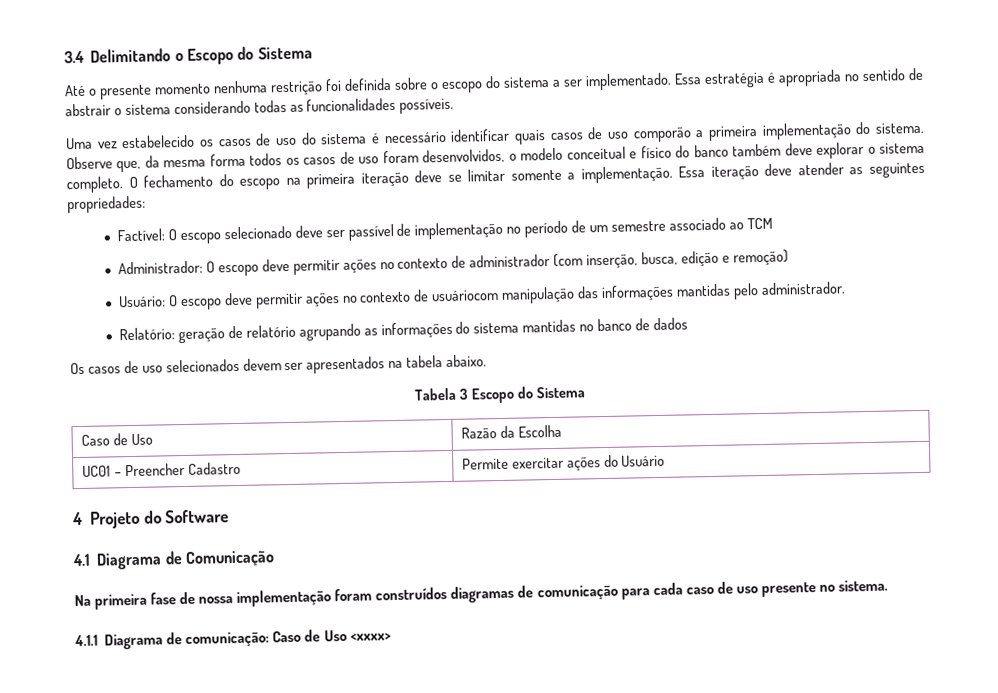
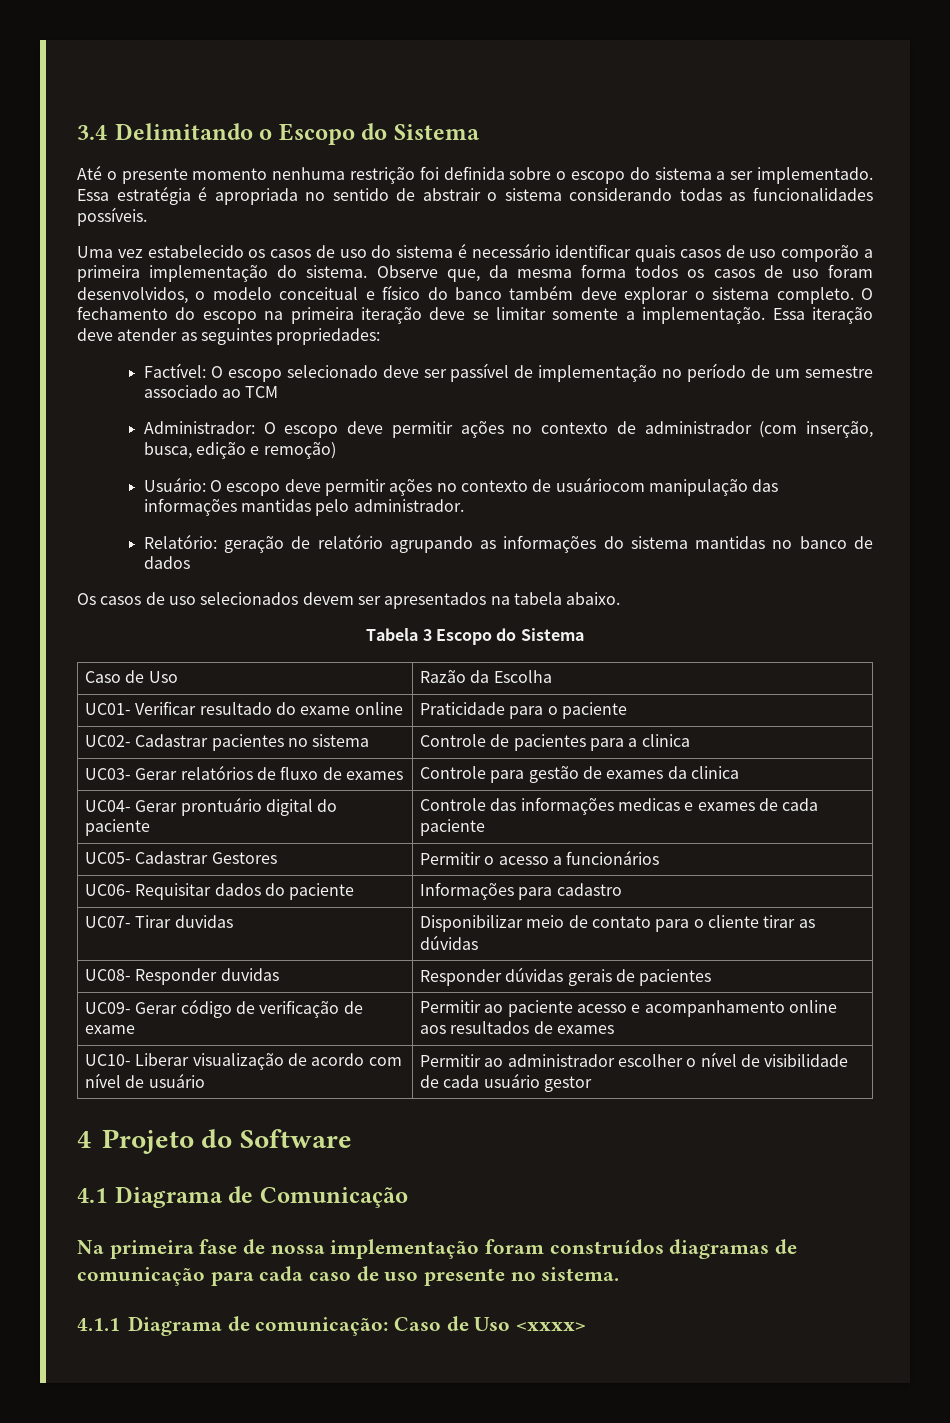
- UC01 – Preencher Cadastro | Permite exercitar ações do Usuário
+ UC01- Verificar resultado do exame online | Praticidade para o paciente
+ UC02- Cadastrar pacientes no sistema | Controle de pacientes para a clinica
+ UC03- Gerar relatórios de fluxo de exames | Controle para gestão de exames da clinica
+ UC04- Gerar prontuário digital do paciente | Controle das informações medicas e exames de cada paciente
+ UC05- Cadastrar Gestores | Permitir o acesso a funcionários
+ UC06- Requisitar dados do paciente | Informações para cadastro
+ UC07- Tirar duvidas | Disponibilizar meio de contato para o cliente tirar as dúvidas
+ UC08- Responder duvidas | Responder dúvidas gerais de pacientes
+ UC09- Gerar código de verificação de exame | Permitir ao paciente acesso e acompanhamento online aos resultados de exames
+ UC10- Liberar visualização de acordo com nível de usuário | Permitir ao administrador escolher o nível de visibilidade de cada usuário gestor

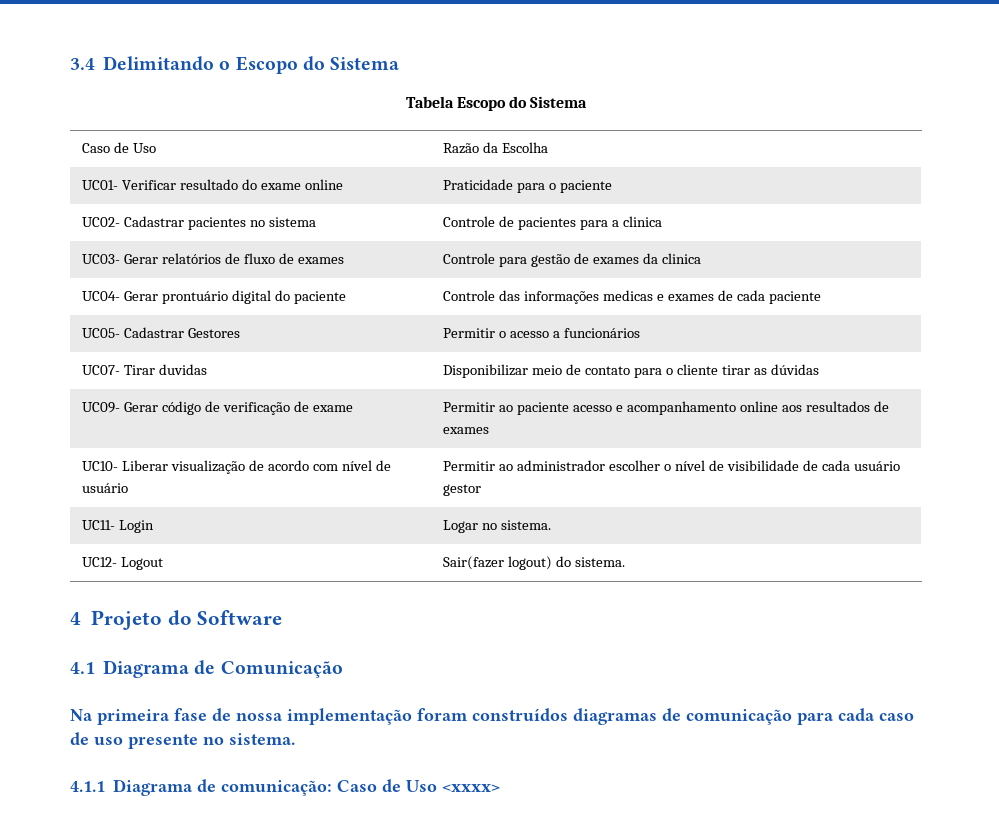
- Até o presente momento nenhuma restrição foi definida sobre o escopo do sistema a ser implementado. Essa estratégia é apropriada no sentido de abstrair o sistema considerando todas as funcionalidades possíveis.
- Uma vez estabelecido os casos de uso do sistema é necessário identificar quais casos de uso comporão a primeira implementação do sistema. Observe que, da mesma forma todos os casos de uso foram desenvolvidos, o modelo conceitual e físico do banco também deve explorar o sistema completo. O fechamento do escopo na primeira iteração deve se limitar somente a implementação. Essa iteração deve atender as seguintes propriedades:
- Factível: O escopo selecionado deve ser passível de implementação no período de um semestre associado ao TCM
- Administrador: O escopo deve permitir ações no contexto de administrador (com inserção, busca, edição e remoção)
- Usuário: O escopo deve permitir ações no contexto de usuáriocom manipulação das informações mantidas pelo administrador.
- Relatório: geração de relatório agrupando as informações do sistema mantidas no banco de dados
- Os casos de uso selecionados devem ser apresentados na tabela abaixo.
- Tabela 3 Escopo do Sistema
+ Tabela Escopo do Sistema
- UC06- Requisitar dados do paciente | Informações para cadastro
- UC08- Responder duvidas | Responder dúvidas gerais de pacientes
+ UC11- Login | Logar no sistema.
+ UC12- Logout | Sair(fazer logout) do sistema.

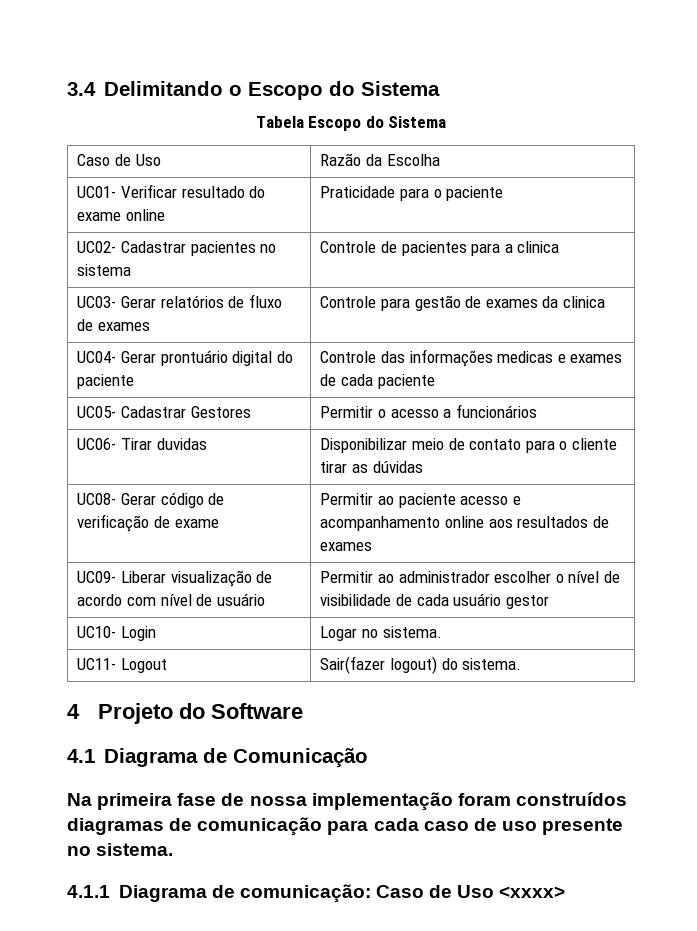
- UC07- Tirar duvidas | Disponibilizar meio de contato para o cliente tirar as dúvidas
+ UC06- Tirar duvidas | Disponibilizar meio de contato para o cliente tirar as dúvidas
- UC09- Gerar código de verificação de exame | Permitir ao paciente acesso e acompanhamento online aos resultados de exames
+ UC08- Gerar código de verificação de exame | Permitir ao paciente acesso e acompanhamento online aos resultados de exames
- UC10- Liberar visualização de acordo com nível de usuário | Permitir ao administrador escolher o nível de visibilidade de cada usuário gestor
+ UC09- Liberar visualização de acordo com nível de usuário | Permitir ao administrador escolher o nível de visibilidade de cada usuário gestor
- UC11- Login | Logar no sistema.
+ UC10- Login | Logar no sistema.
- UC12- Logout | Sair(fazer logout) do sistema.
+ UC11- Logout | Sair(fazer logout) do sistema.

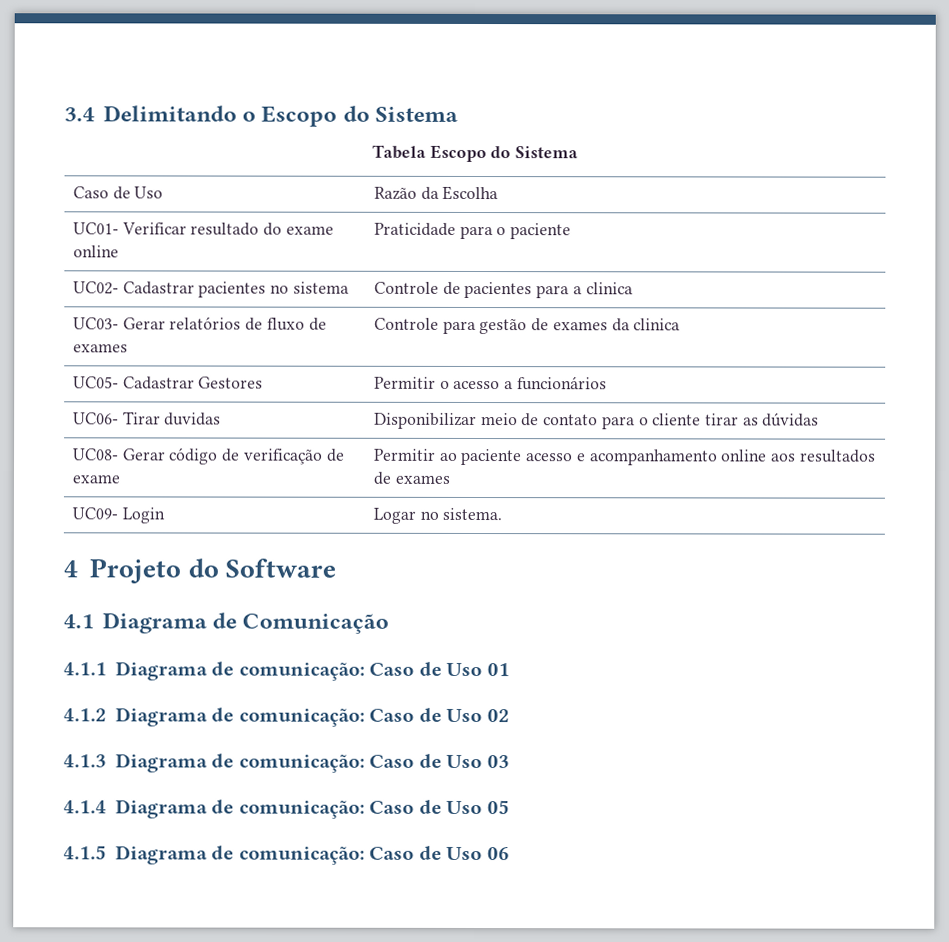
- UC04- Gerar prontuário digital do paciente | Controle das informações medicas e exames de cada paciente
- UC09- Liberar visualização de acordo com nível de usuário | Permitir ao administrador escolher o nível de visibilidade de cada usuário gestor
- UC10- Login | Logar no sistema.
- UC11- Logout | Sair(fazer logout) do sistema.
+ UC09- Login | Logar no sistema.
- Na primeira fase de nossa implementação foram construídos diagramas de comunicação para cada caso de uso presente no sistema.
- 4.1.1 Diagrama de comunicação: Caso de Uso <xxxx>
+ 4.1.1 Diagrama de comunicação: Caso de Uso 01
+ 4.1.2 Diagrama de comunicação: Caso de Uso 02
+ 4.1.3 Diagrama de comunicação: Caso de Uso 03
+ 4.1.4 Diagrama de comunicação: Caso de Uso 05
+ 4.1.5 Diagrama de comunicação: Caso de Uso 06

